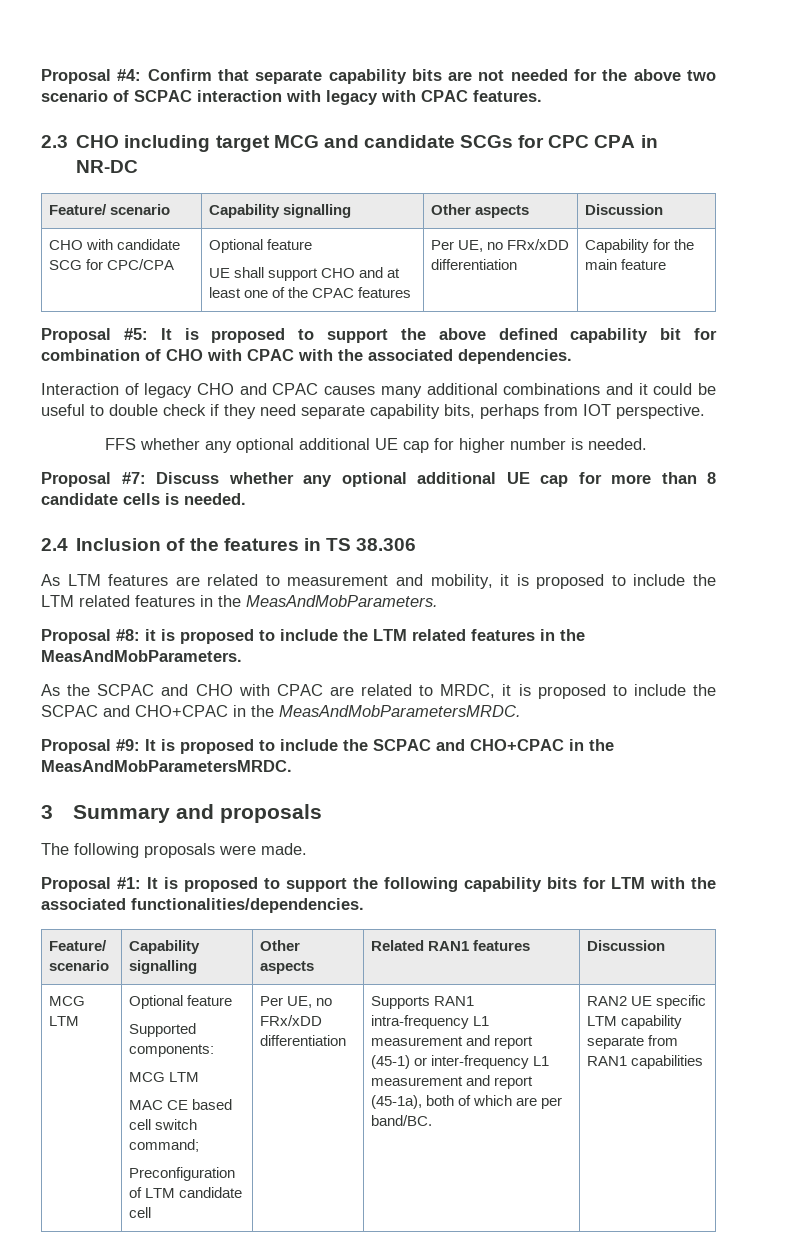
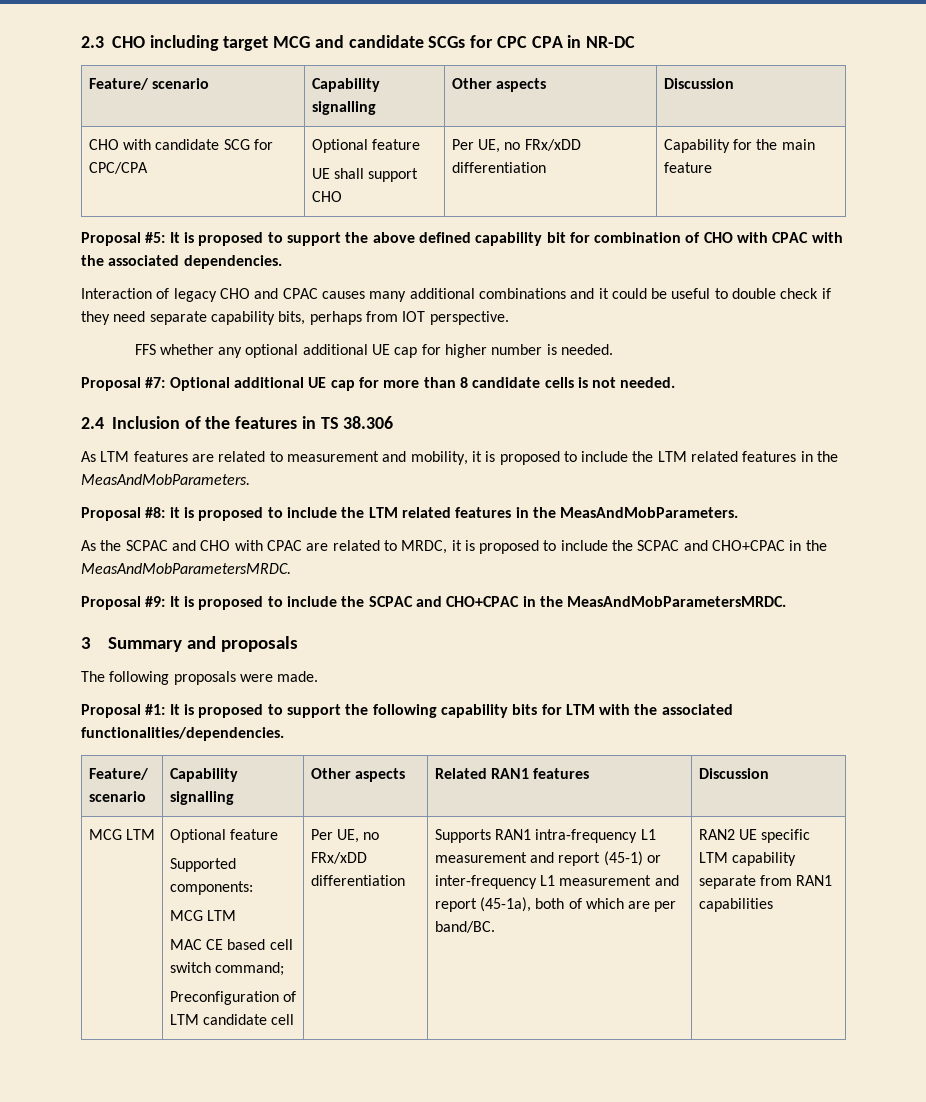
- Proposal #4: Confirm that separate capability bits are not needed for the above two scenario of SCPAC interaction with legacy with CPAC features.
  CHO with candidate SCG for CPC/CPA | Optional feature
- UE shall support CHO and at least one of the CPAC features | Per UE, no FRx/xDD differentiation | Capability for the main feature
+ UE shall support CHO | Per UE, no FRx/xDD differentiation | Capability for the main feature
- Proposal #7: Discuss whether any optional additional UE cap for more than 8 candidate cells is needed.
+ Proposal #7: Optional additional UE cap for more than 8 candidate cells is not needed.

